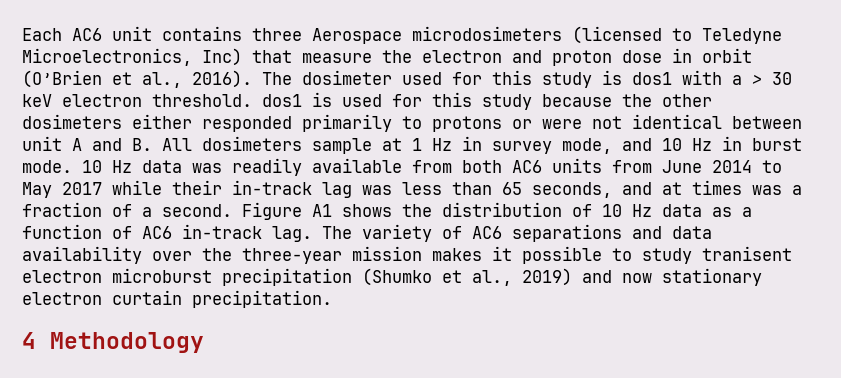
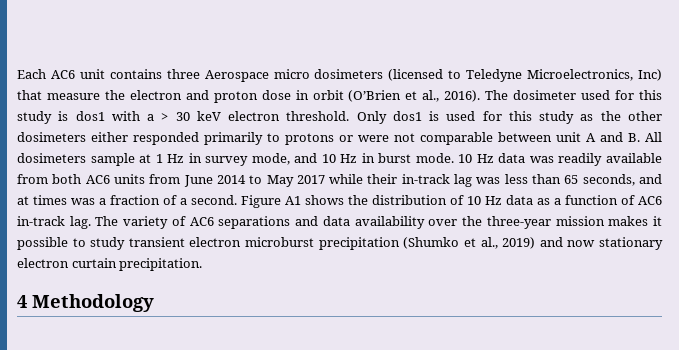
- Each AC6 unit contains three Aerospace microdosimeters (licensed to Teledyne Microelectronics, Inc) that measure the electron and proton dose in orbit (O’Brien et al., 2016).
+ Each AC6 unit contains three Aerospace micro dosimeters (licensed to Teledyne Microelectronics, Inc) that measure the electron and proton dose in orbit (O’Brien et al., 2016).
- The dosimeter used for this study is dos1 with a > 30 keV electron threshold. dos1 is used for this study because the other dosimeters either responded primarily to protons or were not identical between unit A and B. All dosimeters sample at 1 Hz in survey mode, and 10 Hz in burst mode.
+ The dosimeter used for this study is dos1 with a > 30 keV electron threshold. Only dos1 is used for this study as the other dosimeters either responded primarily to protons or were not comparable between unit A and B. All dosimeters sample at 1 Hz in survey mode, and 10 Hz in burst mode.
- The variety of AC6 separations and data availability over the three-year mission makes it possible to study tranisent electron microburst precipitation (Shumko et al., 2019) and now stationary electron curtain precipitation.
+ The variety of AC6 separations and data availability over the three-year mission makes it possible to study transient electron microburst precipitation (Shumko et al., 2019) and now stationary electron curtain precipitation.

